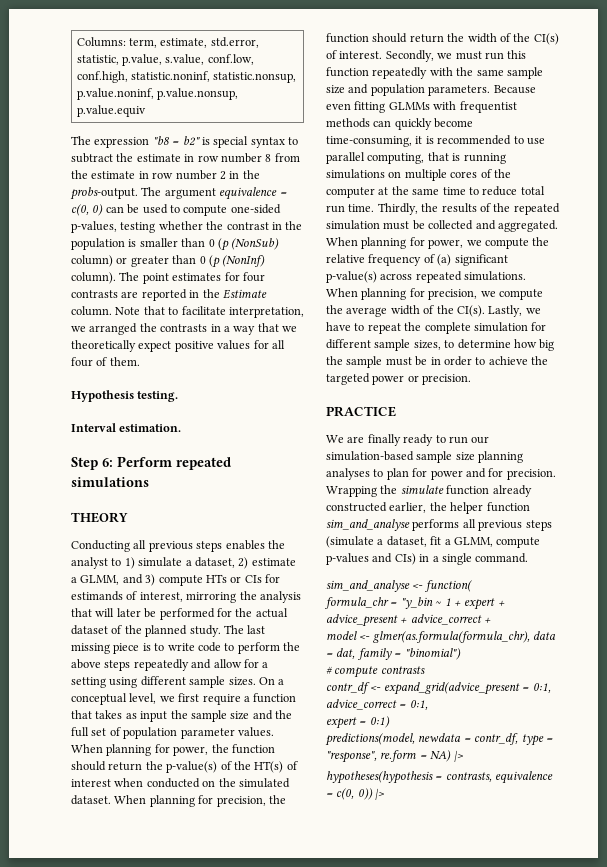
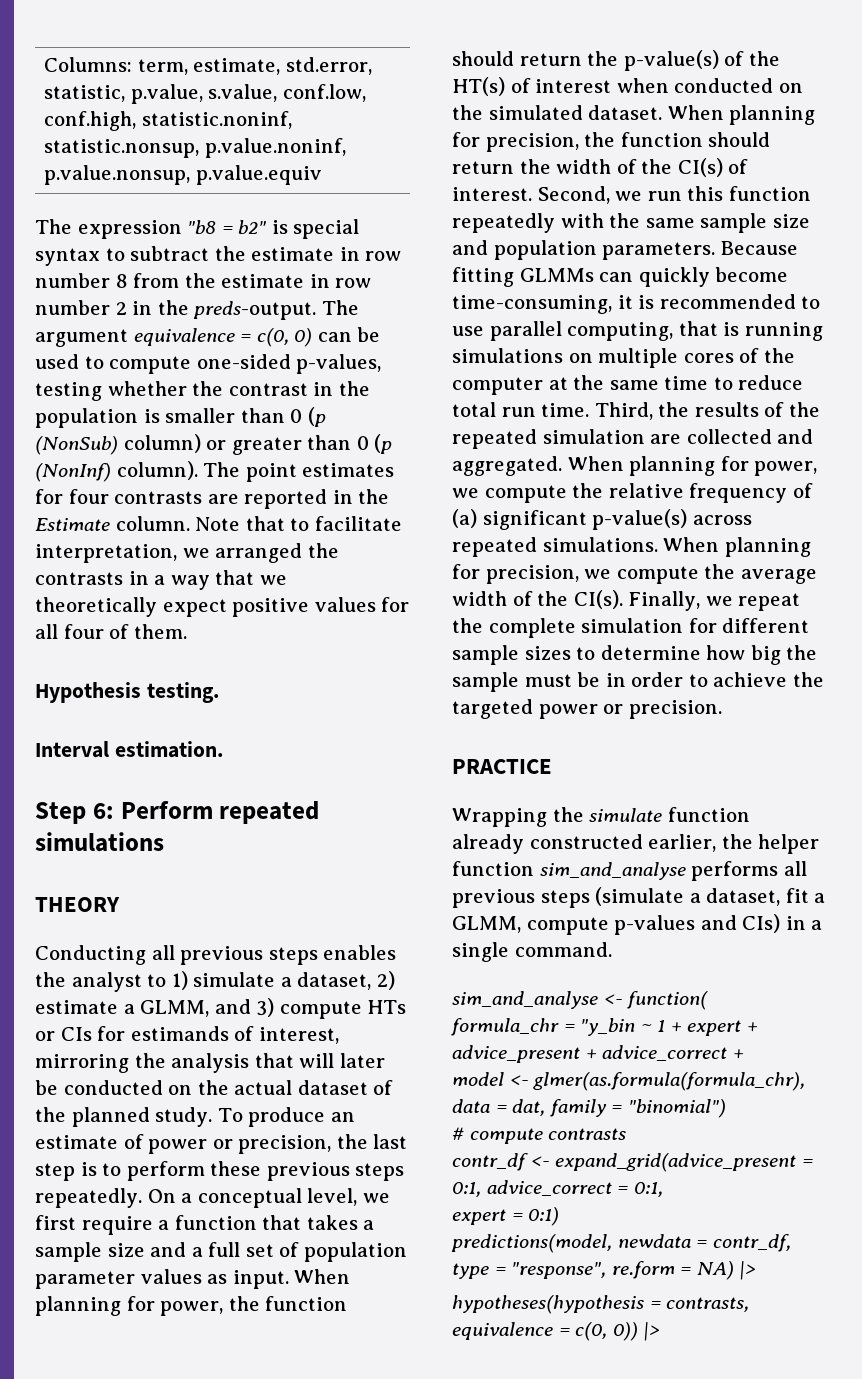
- The expression "b8 = b2" is special syntax to subtract the estimate in row number 8 from the estimate in row number 2 in the probs-output.
+ The expression "b8 = b2" is special syntax to subtract the estimate in row number 8 from the estimate in row number 2 in the preds-output.
- Conducting all previous steps enables the analyst to 1) simulate a dataset, 2) estimate a GLMM, and 3) compute HTs or CIs for estimands of interest, mirroring the analysis that will later be performed for the actual dataset of the planned study.
+ Conducting all previous steps enables the analyst to 1) simulate a dataset, 2) estimate a GLMM, and 3) compute HTs or CIs for estimands of interest, mirroring the analysis that will later be conducted on the actual dataset of the planned study.
- The last missing piece is to write code to perform the above steps repeatedly and allow for a setting using different sample sizes.
+ To produce an estimate of power or precision, the last step is to perform these previous steps repeatedly.
- On a conceptual level, we first require a function that takes as input the sample size and the full set of population parameter values.
+ On a conceptual level, we first require a function that takes a sample size and a full set of population parameter values as input.
- Secondly, we must run this function repeatedly with the same sample size and population parameters.
+ Second, we run this function repeatedly with the same sample size and population parameters.
- Because even fitting GLMMs with frequentist methods can quickly become time-consuming, it is recommended to use parallel computing, that is running simulations on multiple cores of the computer at the same time to reduce total run time.
+ Because fitting GLMMs can quickly become time-consuming, it is recommended to use parallel computing, that is running simulations on multiple cores of the computer at the same time to reduce total run time.
- Thirdly, the results of the repeated simulation must be collected and aggregated.
+ Third, the results of the repeated simulation are collected and aggregated.
- Lastly, we have to repeat the complete simulation for different sample sizes, to determine how big the sample must be in order to achieve the targeted power or precision.
+ Finally, we repeat the complete simulation for different sample sizes to determine how big the sample must be in order to achieve the targeted power or precision.
- We are finally ready to run our simulation-based sample size planning analyses to plan for power and for precision.

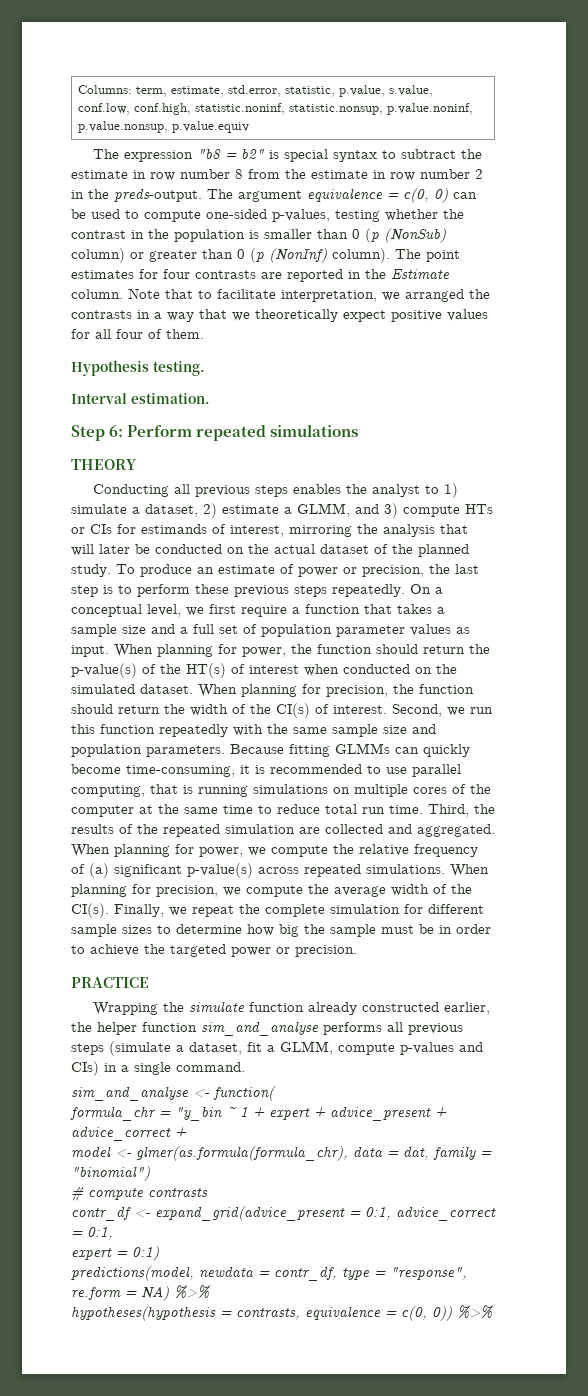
- predictions(model, newdata = contr_df, type = "response", re.form = NA) |>
+ predictions(model, newdata = contr_df, type = "response", re.form = NA) %>%
- hypotheses(hypothesis = contrasts, equivalence = c(0, 0)) |>
+ hypotheses(hypothesis = contrasts, equivalence = c(0, 0)) %>%

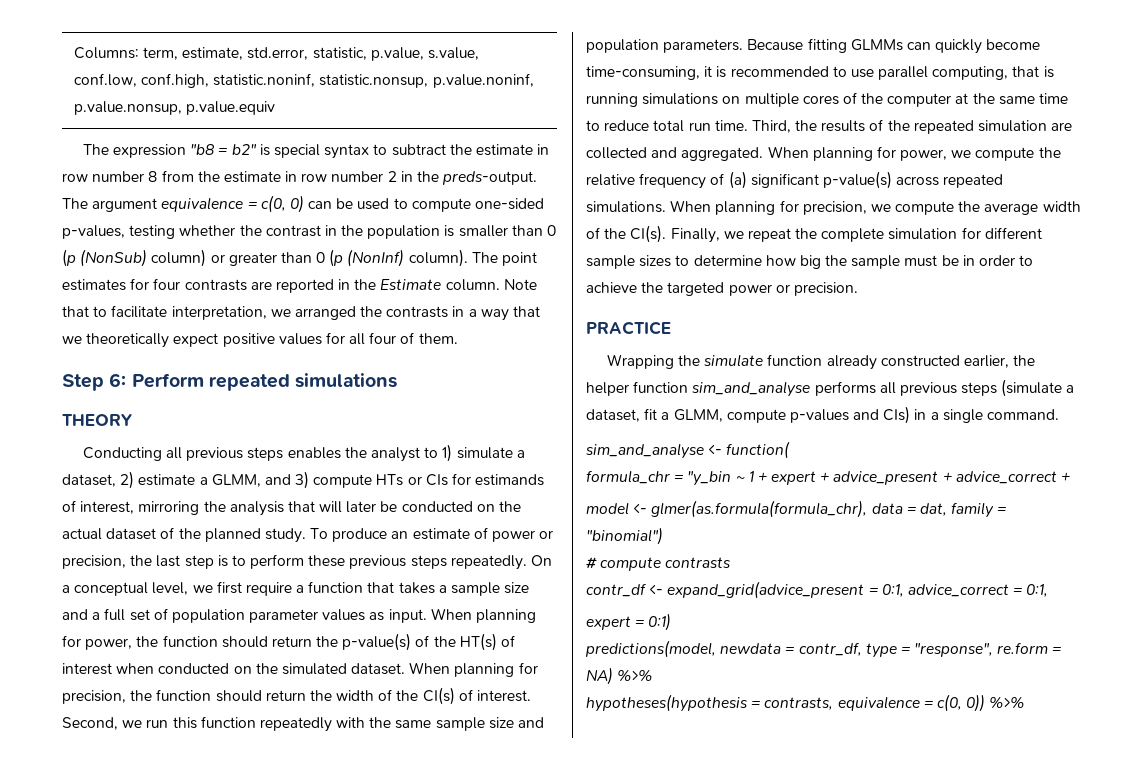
- Hypothesis testing.
- Interval estimation.

